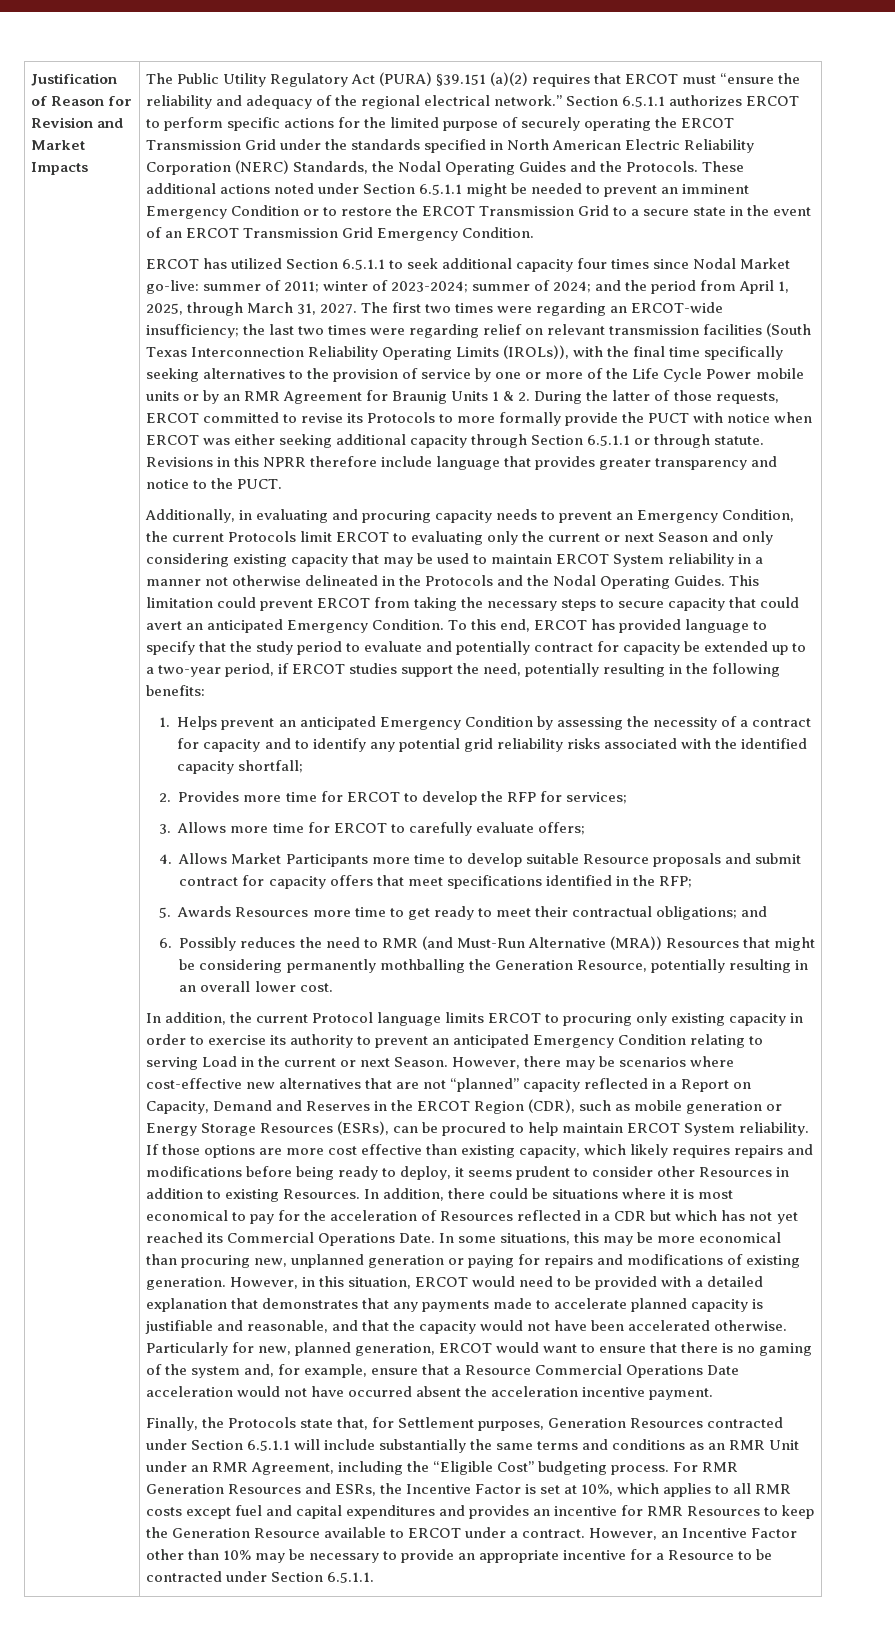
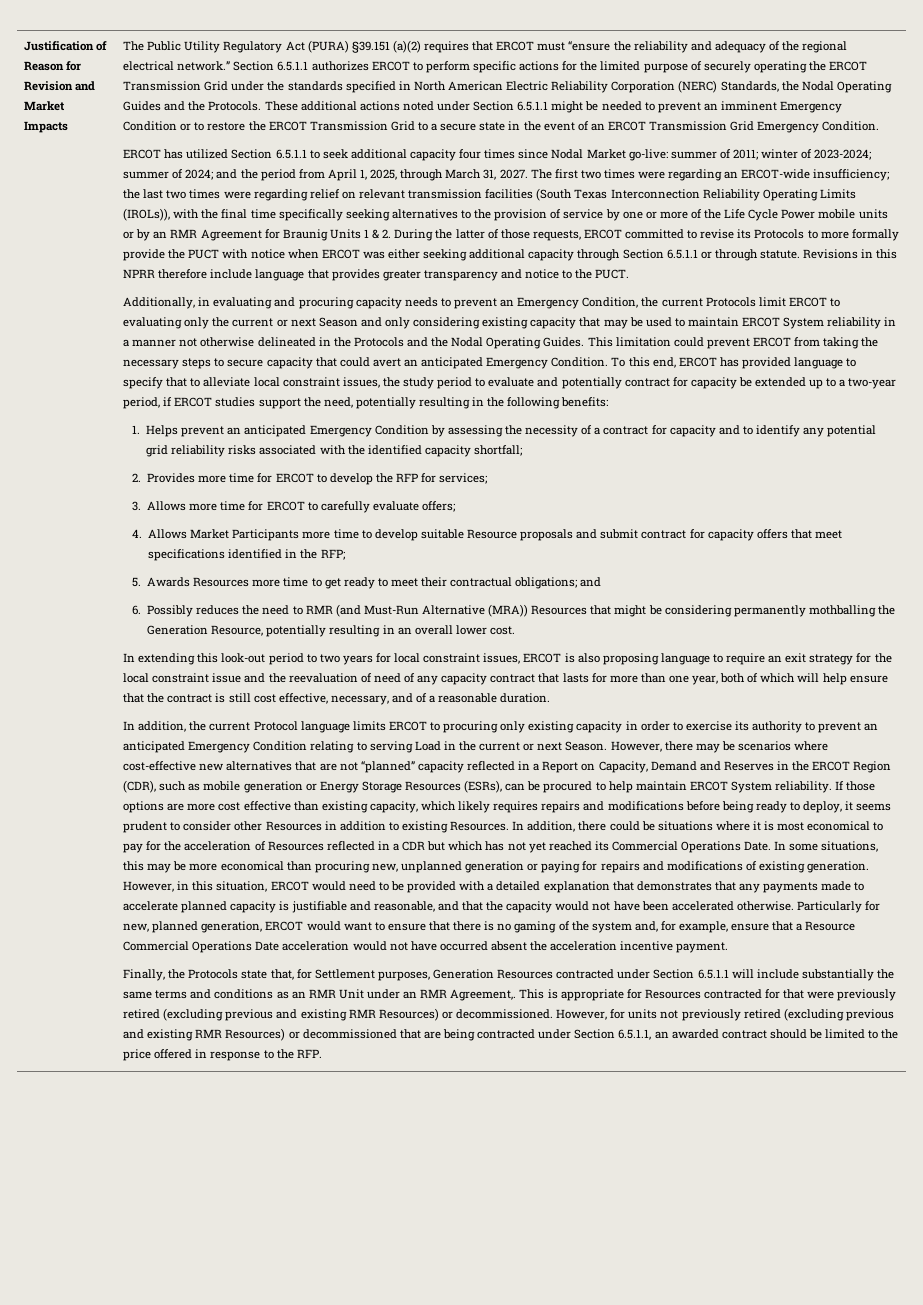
- To this end, ERCOT has provided language to specify that the study period to evaluate and potentially contract for capacity be extended up to a two-year period, if ERCOT studies support the need, potentially resulting in the following benefits:
+ To this end, ERCOT has provided language to specify that to alleviate local constraint issues, the study period to evaluate and potentially contract for capacity be extended up to a two-year period, if ERCOT studies support the need, potentially resulting in the following benefits:
+ In extending this look-out period to two years for local constraint issues, ERCOT is also proposing language to require an exit strategy for the local constraint issue and the reevaluation of need of any capacity contract that lasts for more than one year, both of which will help ensure that the contract is still cost effective, necessary, and of a reasonable duration.
- Finally, the Protocols state that, for Settlement purposes, Generation Resources contracted under Section 6.5.1.1 will include substantially the same terms and conditions as an RMR Unit under an RMR Agreement, including the “Eligible Cost” budgeting process. For RMR Generation Resources and ESRs, the Incentive Factor is set at 10%, which applies to all RMR costs except fuel and capital expenditures and provides an incentive for RMR Resources to keep the Generation Resource available to ERCOT under a contract. However, an Incentive Factor other than 10% may be necessary to provide an appropriate incentive for a Resource to be contracted under Section 6.5.1.1.
+ Finally, the Protocols state that, for Settlement purposes, Generation Resources contracted under Section 6.5.1.1 will include substantially the same terms and conditions as an RMR Unit under an RMR Agreement,. This is appropriate for Resources contracted for that were previously retired (excluding previous and existing RMR Resources) or decommissioned. However, for units not previously retired (excluding previous and existing RMR Resources) or decommissioned that are being contracted under Section 6.5.1.1, an awarded contract should be limited to the price offered in response to the RFP.

